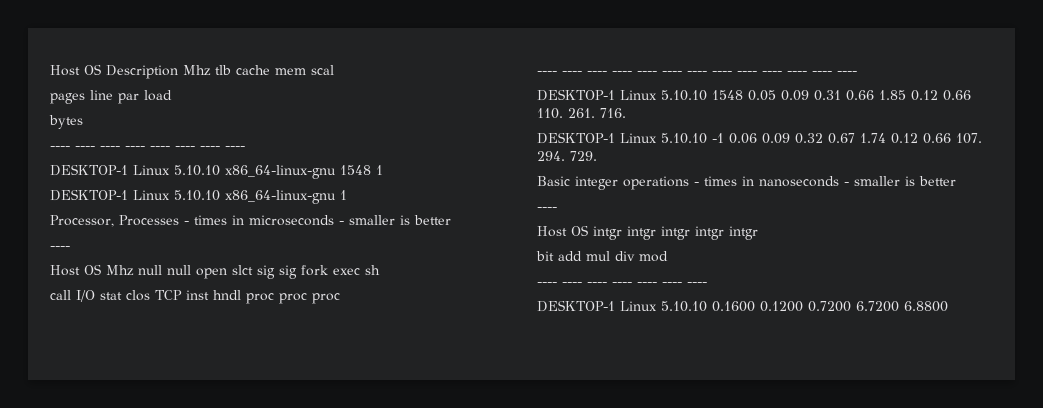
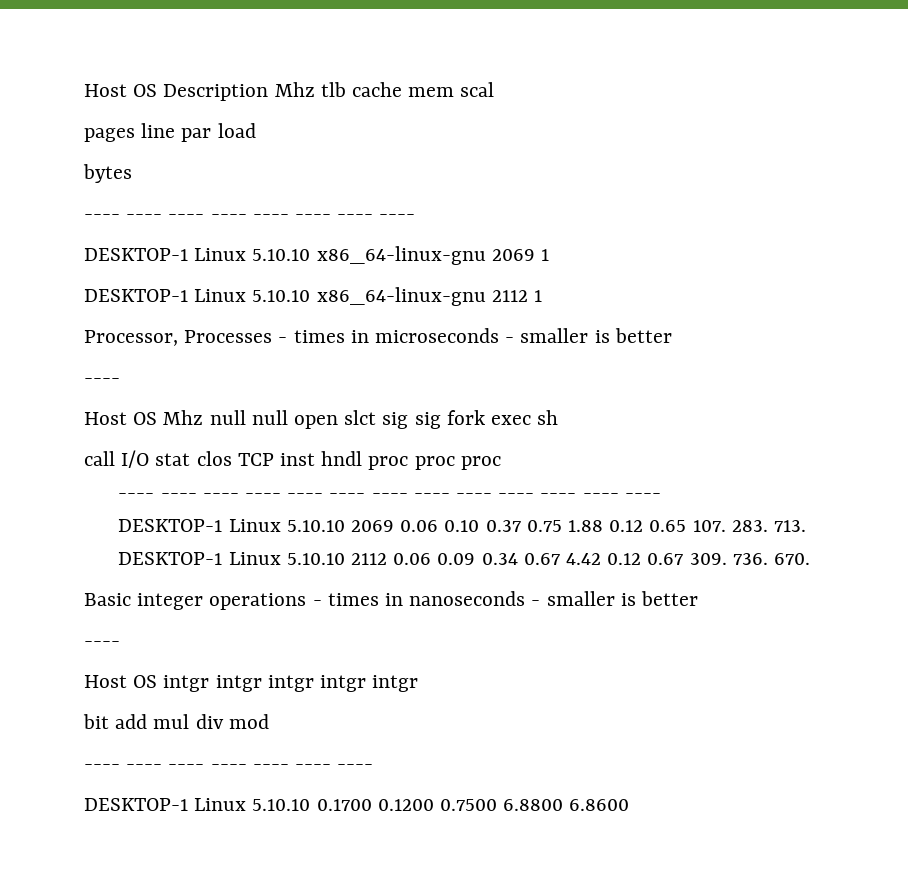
- DESKTOP-1 Linux 5.10.10 x86_64-linux-gnu 1548 1
+ DESKTOP-1 Linux 5.10.10 x86_64-linux-gnu 2069 1
- DESKTOP-1 Linux 5.10.10 x86_64-linux-gnu 1
+ DESKTOP-1 Linux 5.10.10 x86_64-linux-gnu 2112 1
- DESKTOP-1 Linux 5.10.10 1548 0.05 0.09 0.31 0.66 1.85 0.12 0.66 110. 261. 716.
- DESKTOP-1 Linux 5.10.10 -1 0.06 0.09 0.32 0.67 1.74 0.12 0.66 107. 294. 729.
+ DESKTOP-1 Linux 5.10.10 2069 0.06 0.10 0.37 0.75 1.88 0.12 0.65 107. 283. 713.
+ DESKTOP-1 Linux 5.10.10 2112 0.06 0.09 0.34 0.67 4.42 0.12 0.67 309. 736. 670.
- DESKTOP-1 Linux 5.10.10 0.1600 0.1200 0.7200 6.7200 6.8800
+ DESKTOP-1 Linux 5.10.10 0.1700 0.1200 0.7500 6.8800 6.8600

